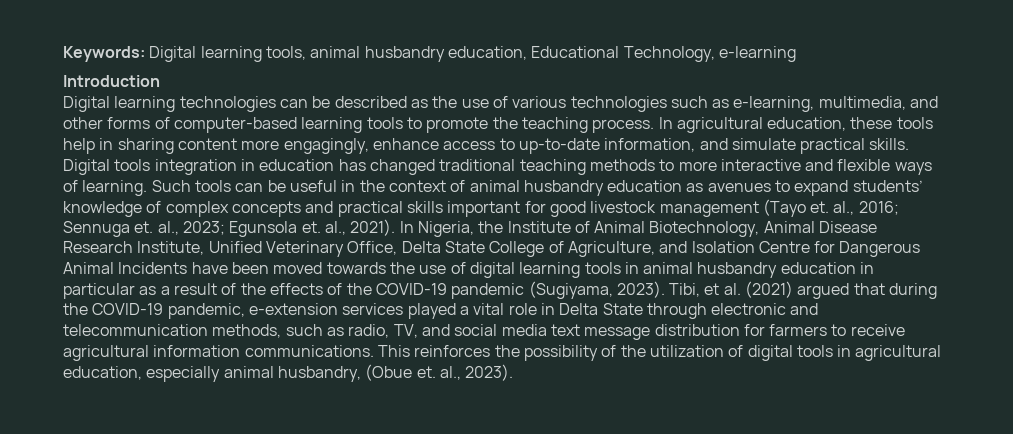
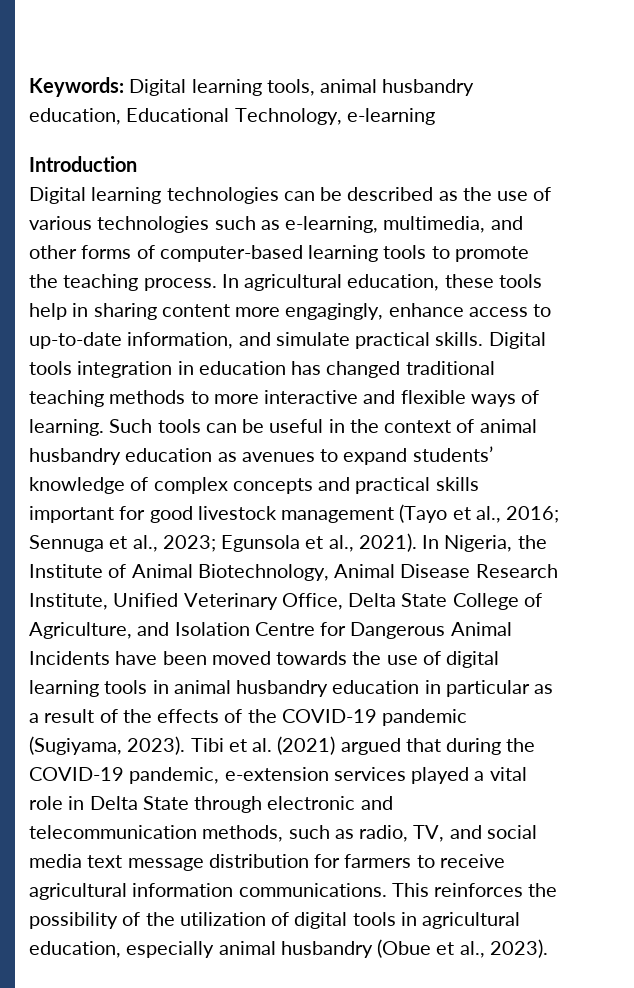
- Such tools can be useful in the context of animal husbandry education as avenues to expand students’ knowledge of complex concepts and practical skills important for good livestock management (Tayo et. al., 2016; Sennuga et. al., 2023; Egunsola et. al., 2021).
+ Such tools can be useful in the context of animal husbandry education as avenues to expand students’ knowledge of complex concepts and practical skills important for good livestock management (Tayo et al., 2016; Sennuga et al., 2023; Egunsola et al., 2021).
- Tibi, et al. (2021) argued that during the COVID-19 pandemic, e-extension services played a vital role in Delta State through electronic and telecommunication methods, such as radio, TV, and social media text message distribution for farmers to receive agricultural information communications.
+ Tibi et al. (2021) argued that during the COVID-19 pandemic, e-extension services played a vital role in Delta State through electronic and telecommunication methods, such as radio, TV, and social media text message distribution for farmers to receive agricultural information communications.
- This reinforces the possibility of the utilization of digital tools in agricultural education, especially animal husbandry, (Obue et. al., 2023).
+ This reinforces the possibility of the utilization of digital tools in agricultural education, especially animal husbandry (Obue et al., 2023).

